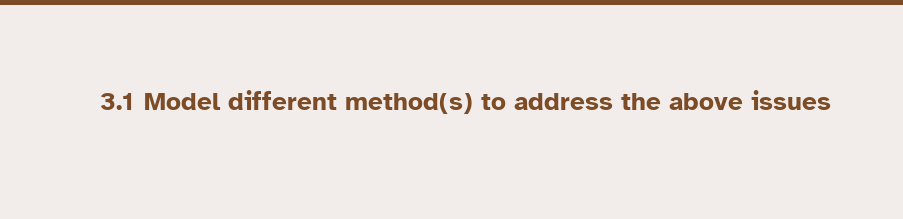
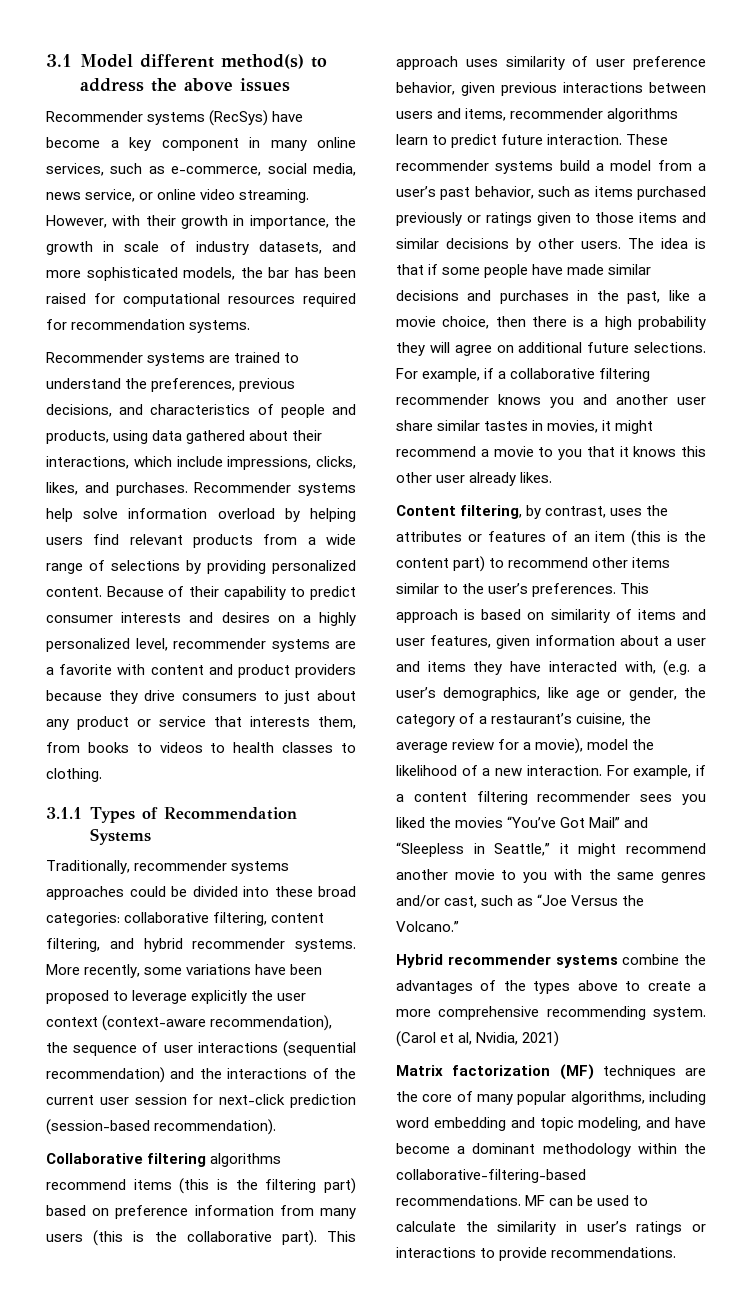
+ Recommender systems (RecSys) have become a key component in many online services, such as e-commerce, social media, news service, or online video streaming. However, with their growth in importance, the growth in scale of industry datasets, and more sophisticated models, the bar has been raised for computational resources required for recommendation systems.
+ Recommender systems are trained to understand the preferences, previous decisions, and characteristics of people and products, using data gathered about their interactions, which include impressions, clicks, likes, and purchases. Recommender systems help solve information overload by helping users find relevant products from a wide range of selections by providing personalized content. Because of their capability to predict consumer interests and desires on a highly personalized level, recommender systems are a favorite with content and product providers because they drive consumers to just about any product or service that interests them, from books to videos to health classes to clothing.
+ 3.1.1 Types of Recommendation Systems
+ Traditionally, recommender systems approaches could be divided into these broad categories: collaborative filtering, content filtering, and hybrid recommender systems. More recently, some variations have been proposed to leverage explicitly the user context (context-aware recommendation), the sequence of user interactions (sequential recommendation) and the interactions of the current user session for next-click prediction (session-based recommendation).
+ Collaborative filtering algorithms recommend items (this is the filtering part) based on preference information from many users (this is the collaborative part). This approach uses similarity of user preference behavior, given previous interactions between users and items, recommender algorithms learn to predict future interaction. These recommender systems build a model from a user’s past behavior, such as items purchased previously or ratings given to those items and similar decisions by other users. The idea is that if some people have made similar decisions and purchases in the past, like a movie choice, then there is a high probability they will agree on additional future selections. For example, if a collaborative filtering recommender knows you and another user share similar tastes in movies, it might recommend a movie to you that it knows this other user already likes.
+ Content filtering, by contrast, uses the attributes or features of an item (this is the content part) to recommend other items similar to the user’s preferences. This approach is based on similarity of items and user features, given information about a user and items they have interacted with, (e.g. a user’s demographics, like age or gender, the category of a restaurant’s cuisine, the average review for a movie), model the likelihood of a new interaction. For example, if a content filtering recommender sees you liked the movies “You’ve Got Mail” and “Sleepless in Seattle,” it might recommend another movie to you with the same genres and/or cast, such as “Joe Versus the Volcano.”
+ Hybrid recommender systems combine the advantages of the types above to create a more comprehensive recommending system. (Carol et al, Nvidia, 2021)
+ Matrix factorization (MF) techniques are the core of many popular algorithms, including word embedding and topic modeling, and have become a dominant methodology within the collaborative-filtering-based recommendations. MF can be used to calculate the similarity in user’s ratings or interactions to provide recommendations.

